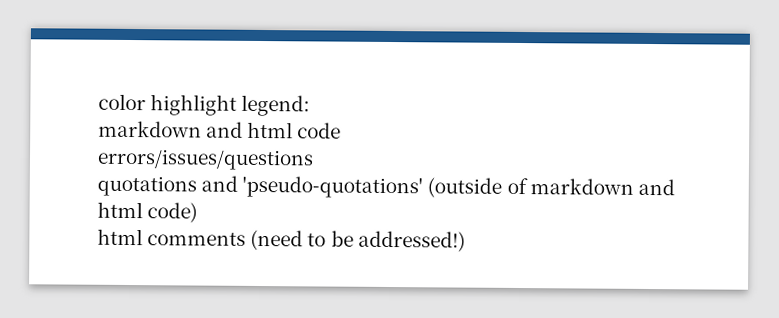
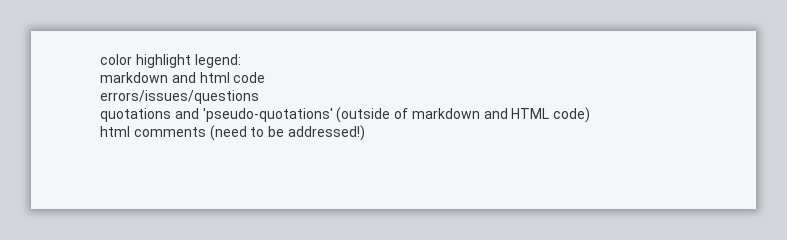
- quotations and 'pseudo-quotations' (outside of markdown and html code)
+ quotations and 'pseudo-quotations' (outside of markdown and HTML code)

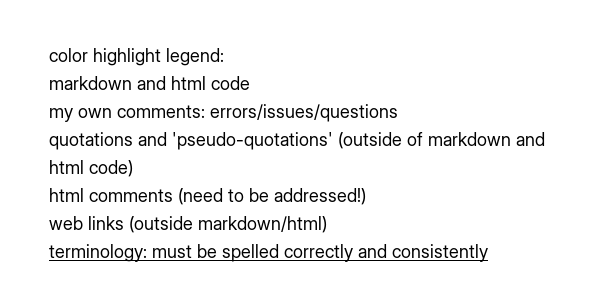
- errors/issues/questions
+ my own comments: errors/issues/questions
- quotations and 'pseudo-quotations' (outside of markdown and HTML code)
+ quotations and 'pseudo-quotations' (outside of markdown and html code)
+ web links (outside markdown/html)
+ terminology: must be spelled correctly and consistently

